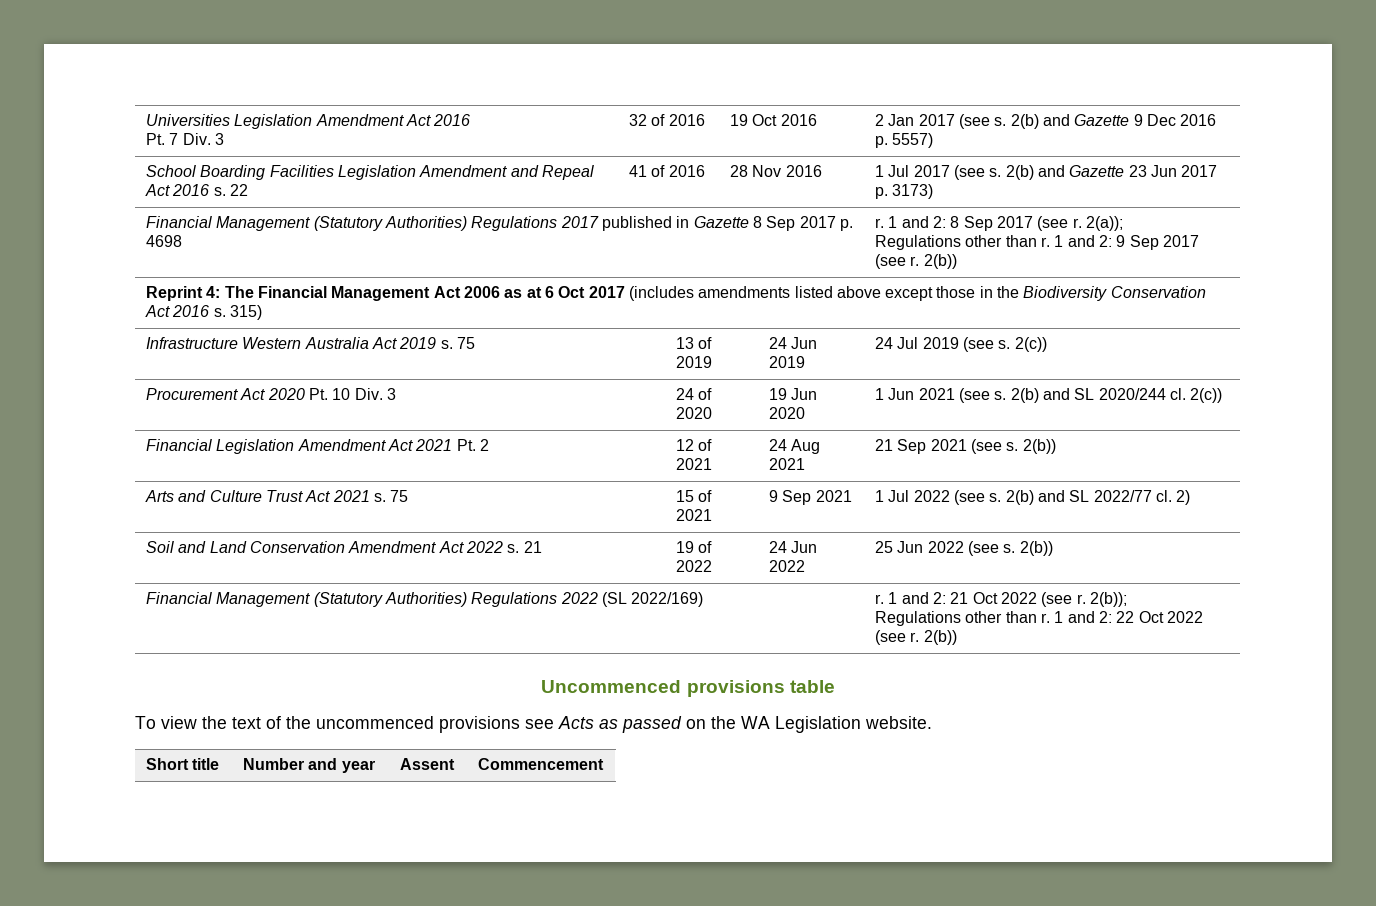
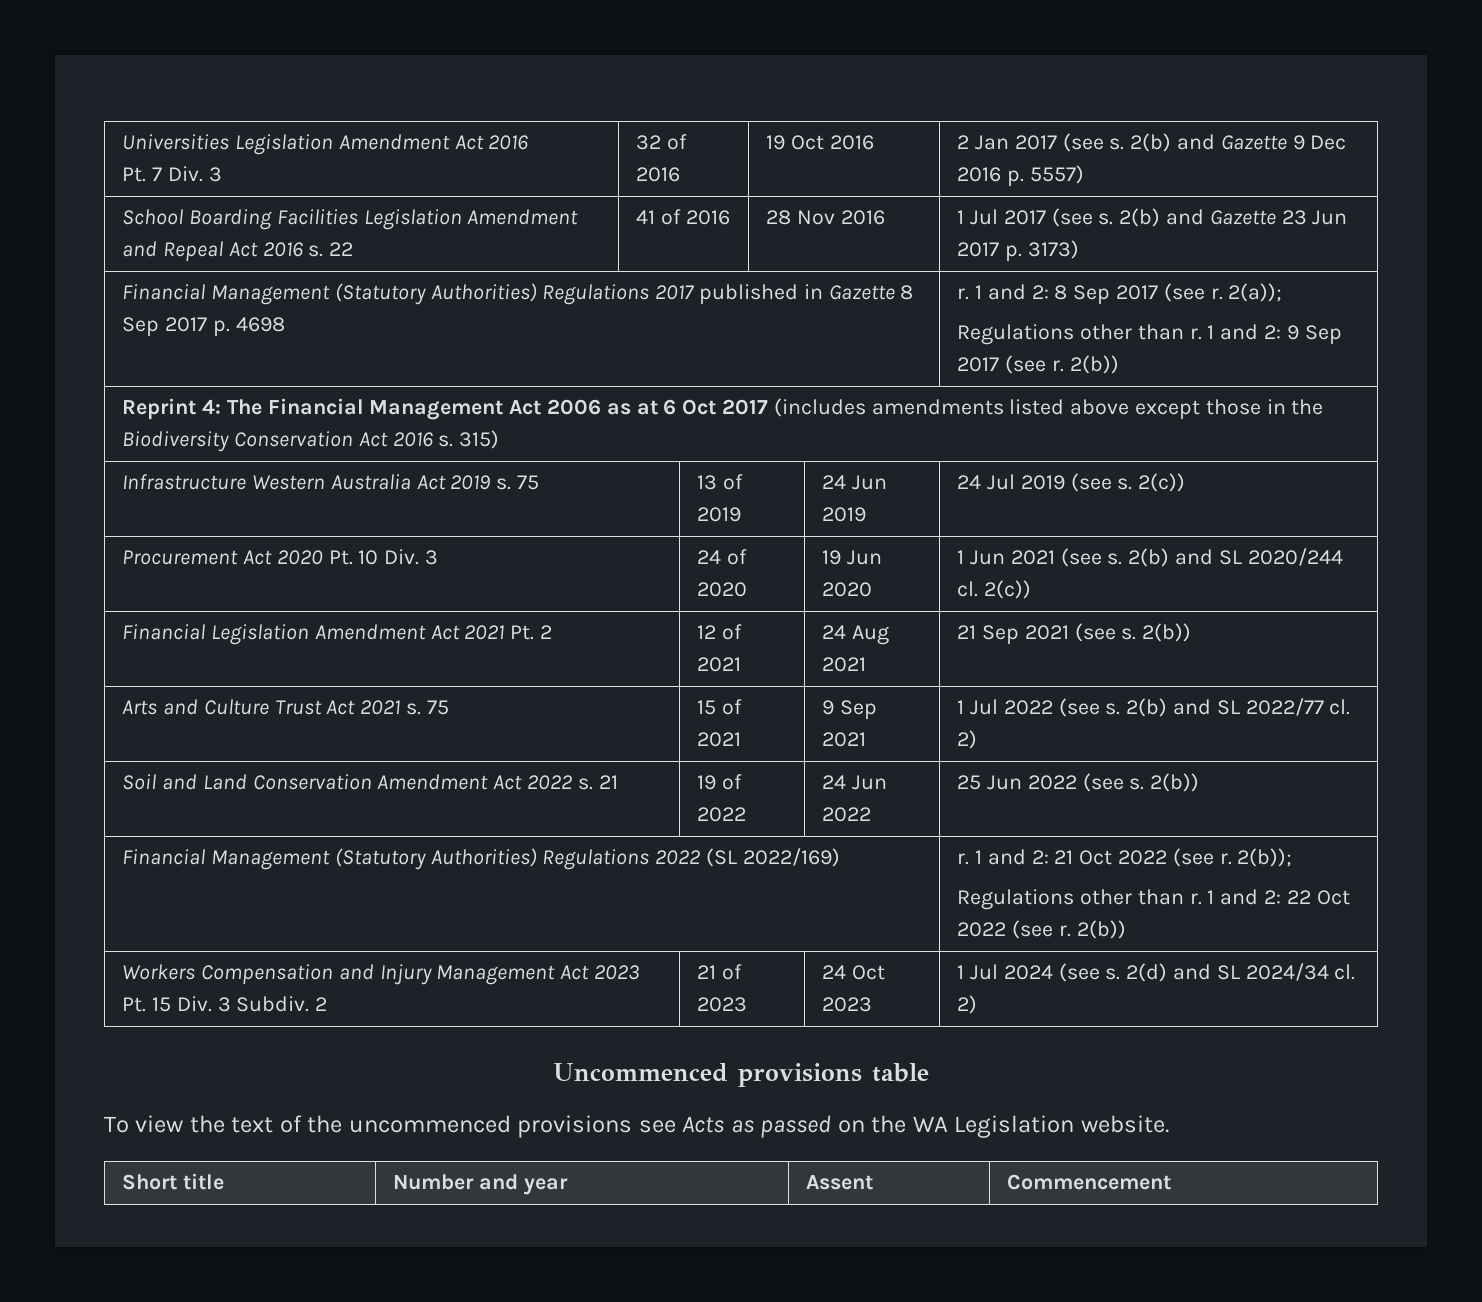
+ Workers Compensation and Injury Management Act 2023 Pt. 15 Div. 3 Subdiv. 2 | 21 of 2023 | 24 Oct 2023 | 1 Jul 2024 (see s. 2(d) and SL 2024/34 cl. 2)

